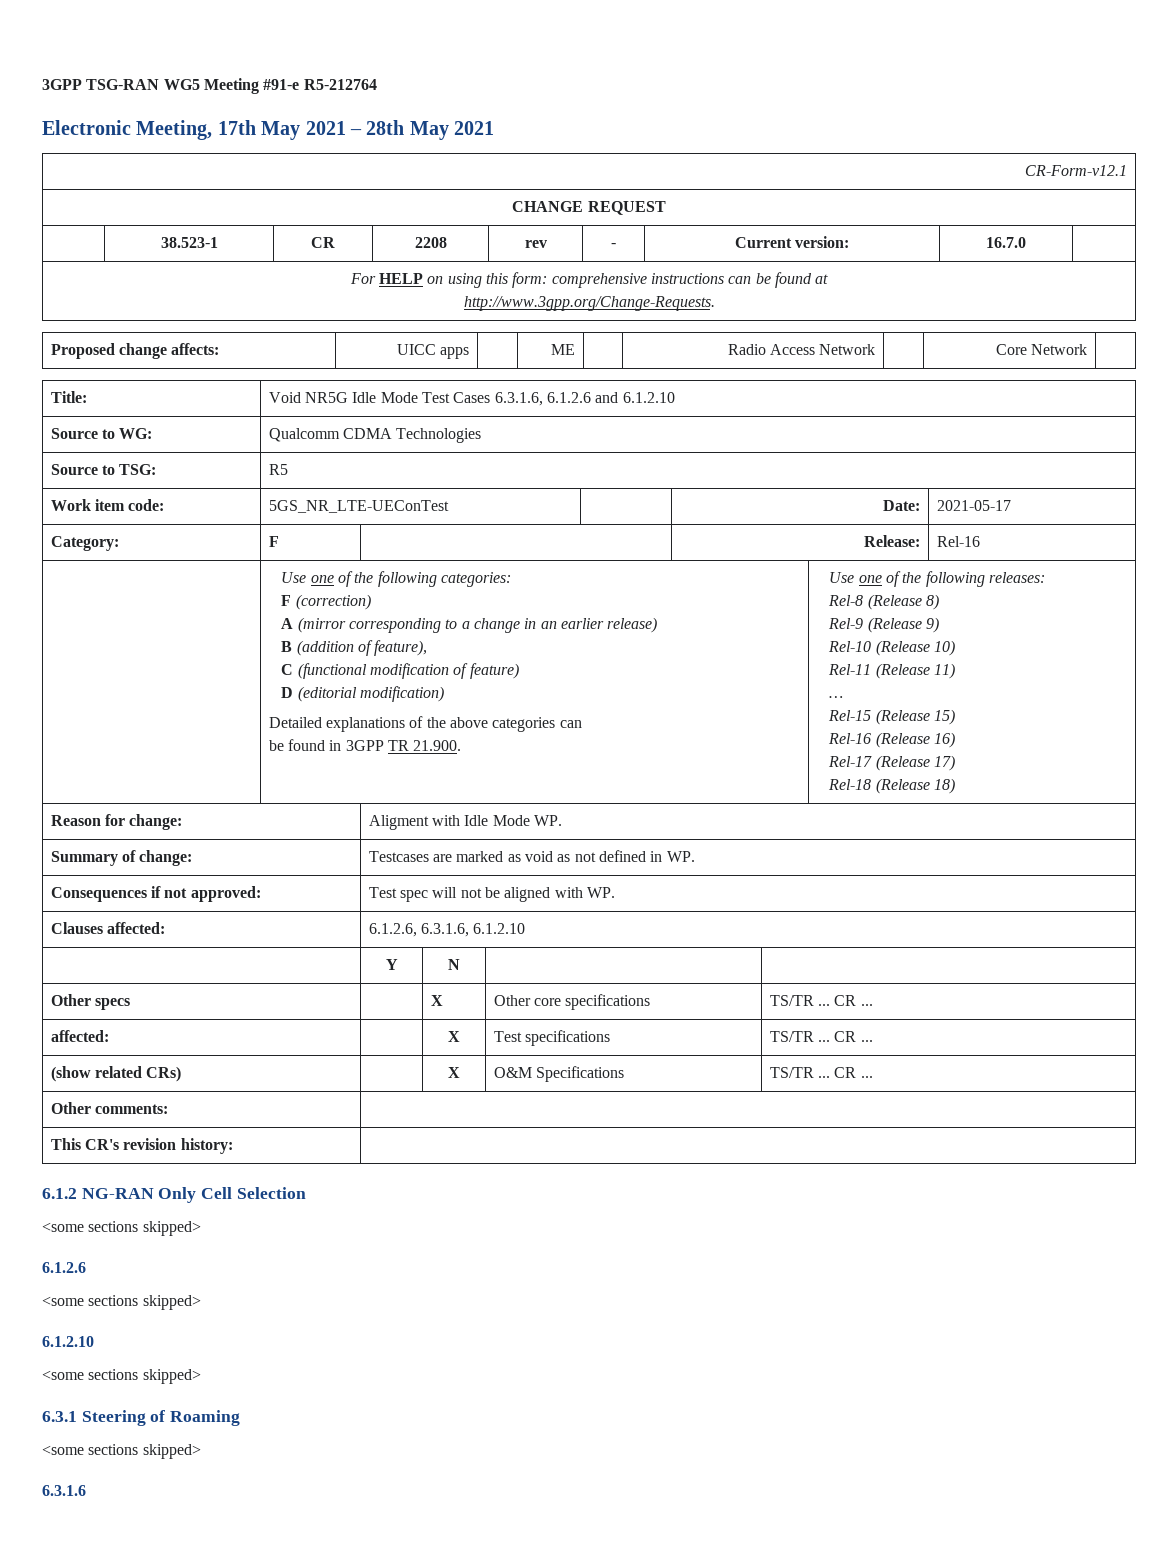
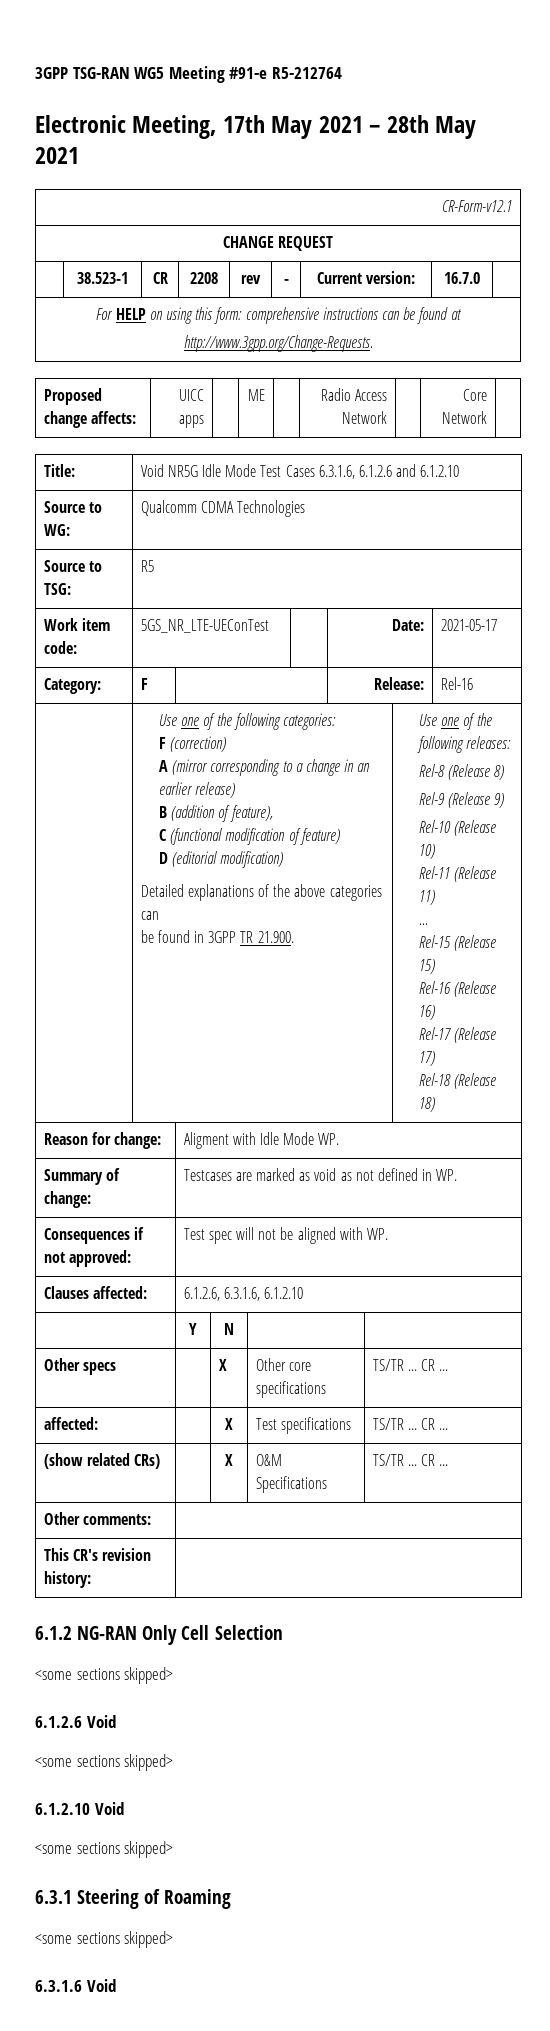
  6.1.2 NG-RAN Only Cell Selection
  <some sections skipped>
- 6.1.2.6
+ 6.1.2.6 Void
  <some sections skipped>
- 6.1.2.10
+ 6.1.2.10 Void
- 6.3.1.6
+ 6.3.1.6 Void

